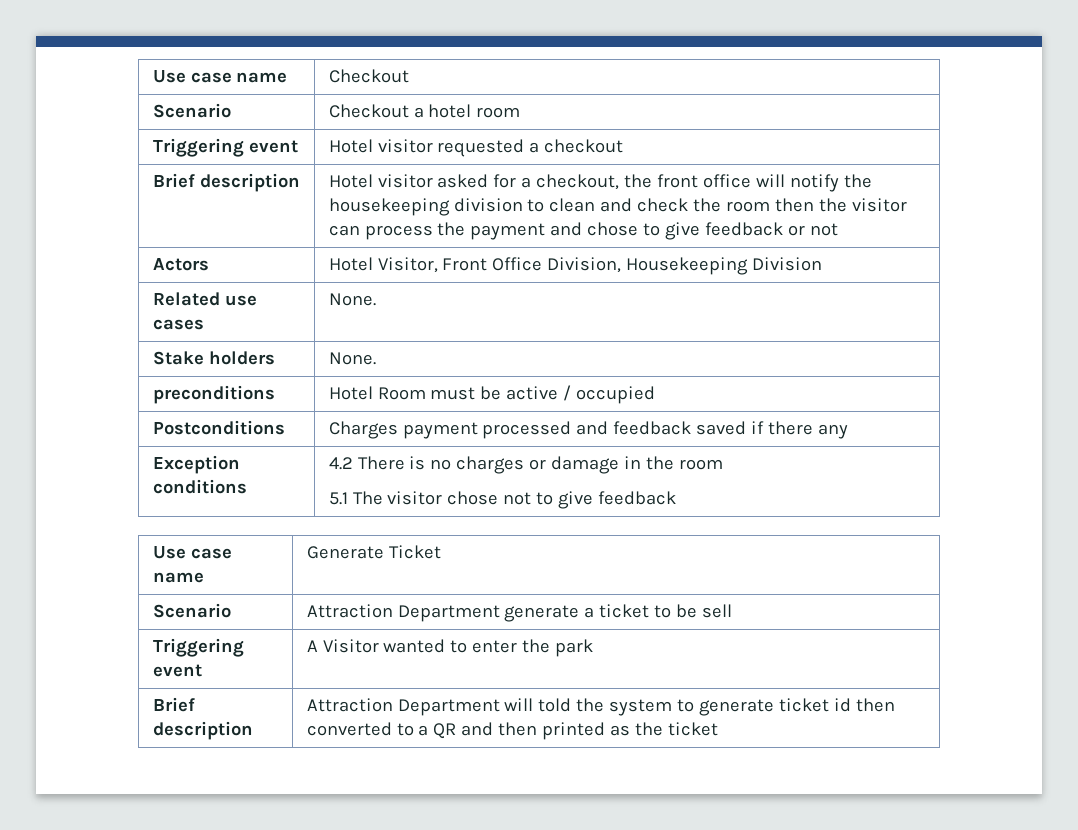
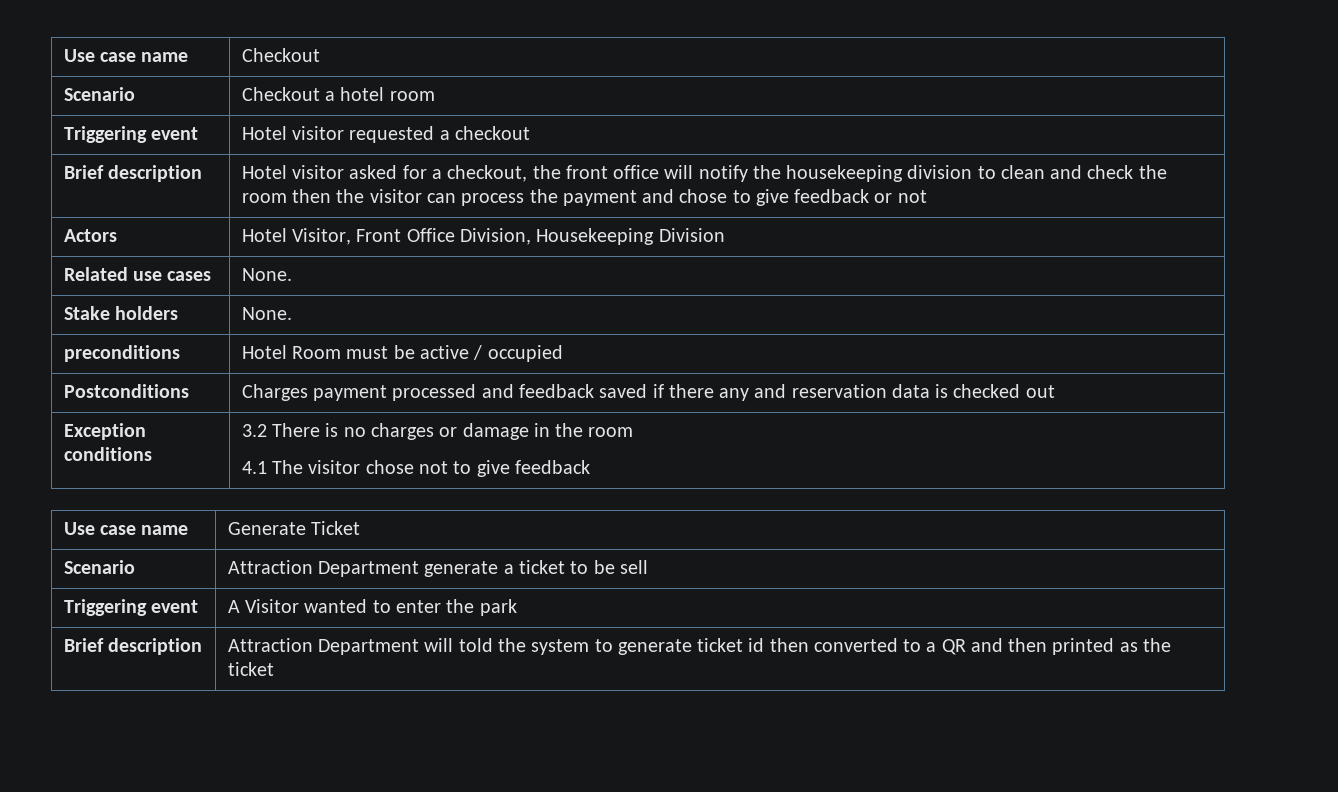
- Postconditions | Charges payment processed and feedback saved if there any
+ Postconditions | Charges payment processed and feedback saved if there any and reservation data is checked out
- Exception conditions | 4.2 There is no charges or damage in the room
- 5.1 The visitor chose not to give feedback
+ Exception conditions | 3.2 There is no charges or damage in the room
+ 4.1 The visitor chose not to give feedback

